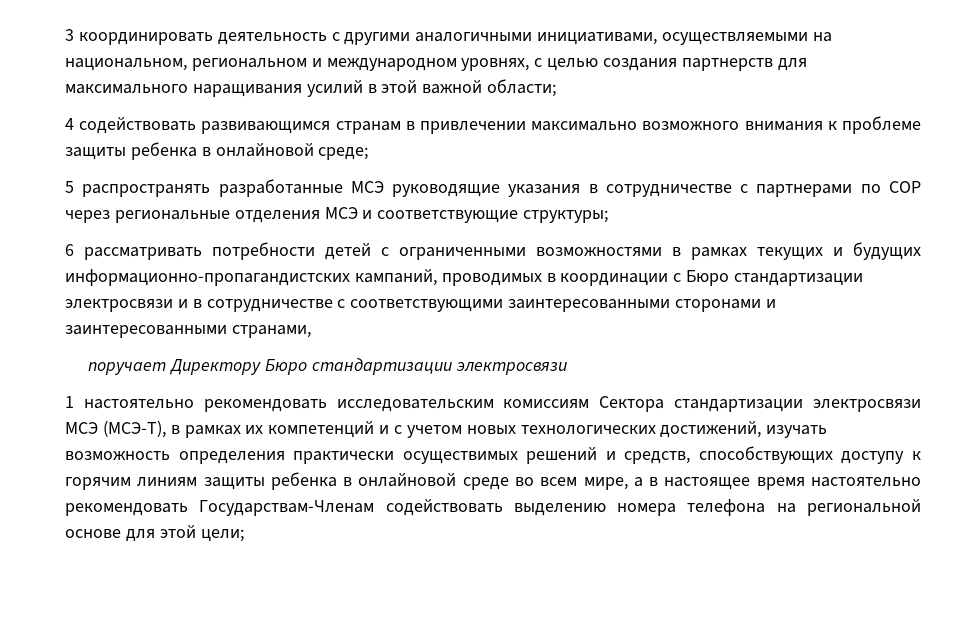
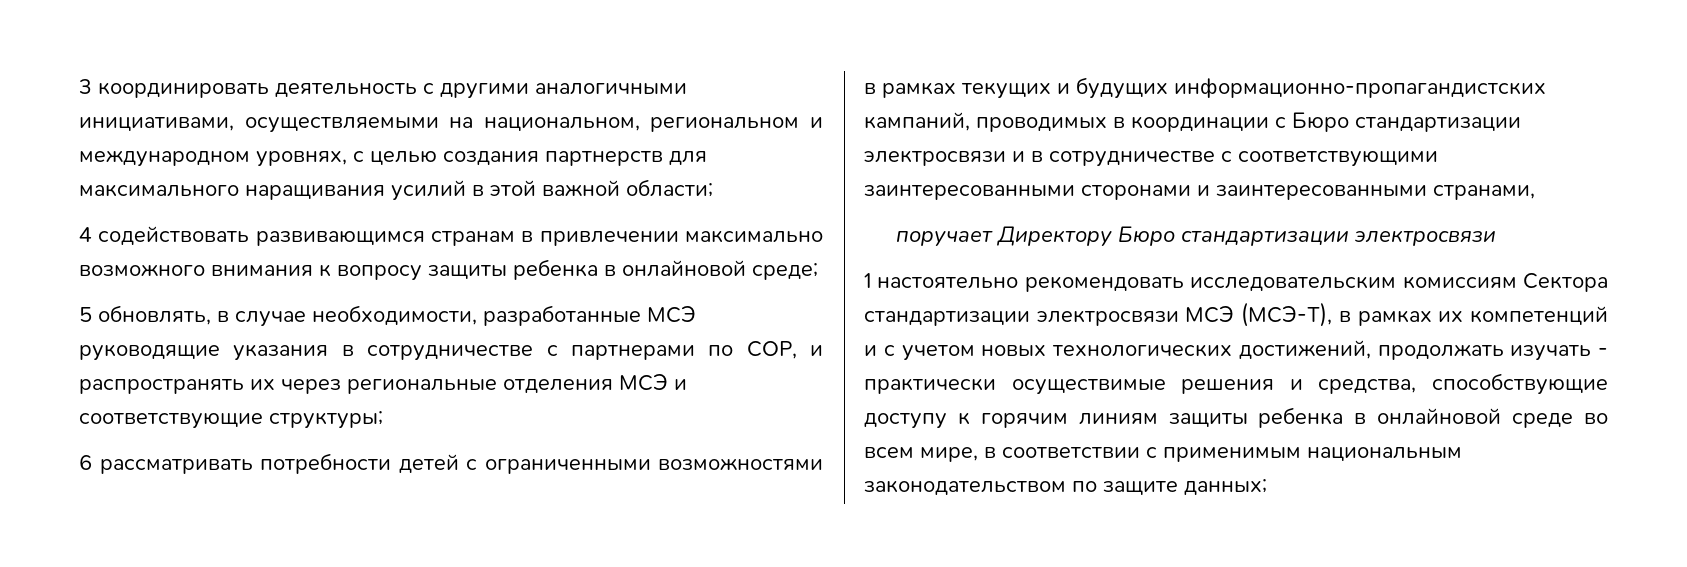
- 4 содействовать развивающимся странам в привлечении максимально возможного внимания к проблеме защиты ребенка в онлайновой среде;
+ 4 содействовать развивающимся странам в привлечении максимально возможного внимания к вопросу защиты ребенка в онлайновой среде;
- 5 распространять разработанные МСЭ руководящие указания в сотрудничестве с партнерами по СОР через региональные отделения МСЭ и соответствующие структуры;
+ 5 обновлять, в случае необходимости, разработанные МСЭ руководящие указания в сотрудничестве с партнерами по СОР, и распространять их через региональные отделения МСЭ и соответствующие структуры;
- 1 настоятельно рекомендовать исследовательским комиссиям Сектора стандартизации электросвязи МСЭ (МСЭ-Т), в рамках их компетенций и с учетом новых технологических достижений, изучать возможность определения практически осуществимых решений и средств, способствующих доступу к горячим линиям защиты ребенка в онлайновой среде во всем мире, а в настоящее время настоятельно рекомендовать Государствам-Членам содействовать выделению номера телефона на региональной основе для этой цели;
+ 1 настоятельно рекомендовать исследовательским комиссиям Сектора стандартизации электросвязи МСЭ (МСЭ-Т), в рамках их компетенций и с учетом новых технологических достижений, продолжать изучать - практически осуществимые решения и средства, способствующие доступу к горячим линиям защиты ребенка в онлайновой среде во всем мире, в соответствии с применимым национальным законодательством по защите данных;

